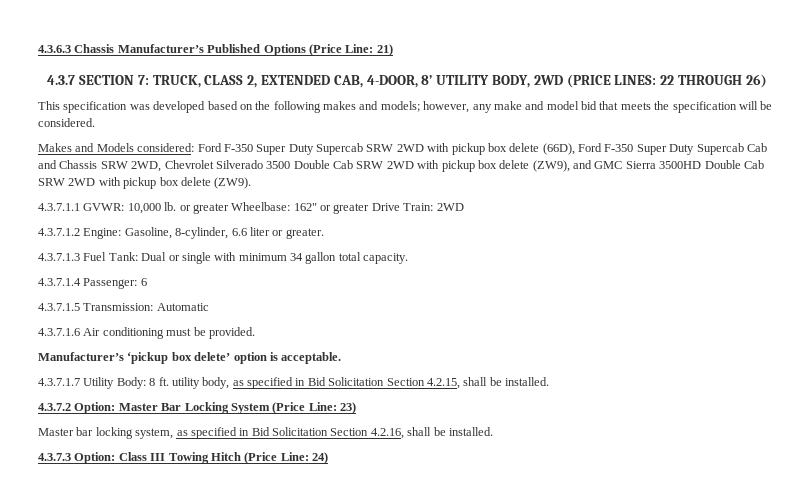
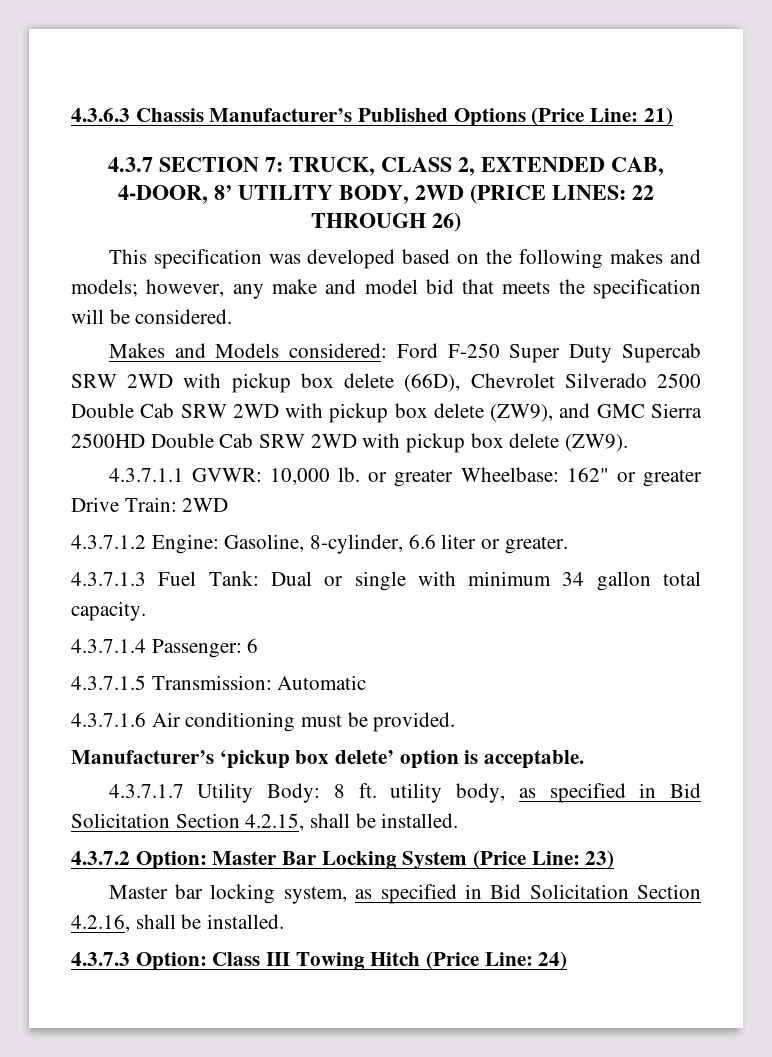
- Makes and Models considered: Ford F-350 Super Duty Supercab SRW 2WD with pickup box delete (66D), Ford F-350 Super Duty Supercab Cab and Chassis SRW 2WD, Chevrolet Silverado 3500 Double Cab SRW 2WD with pickup box delete (ZW9), and GMC Sierra 3500HD Double Cab SRW 2WD with pickup box delete (ZW9).
+ Makes and Models considered: Ford F-250 Super Duty Supercab SRW 2WD with pickup box delete (66D), Chevrolet Silverado 2500 Double Cab SRW 2WD with pickup box delete (ZW9), and GMC Sierra 2500HD Double Cab SRW 2WD with pickup box delete (ZW9).

